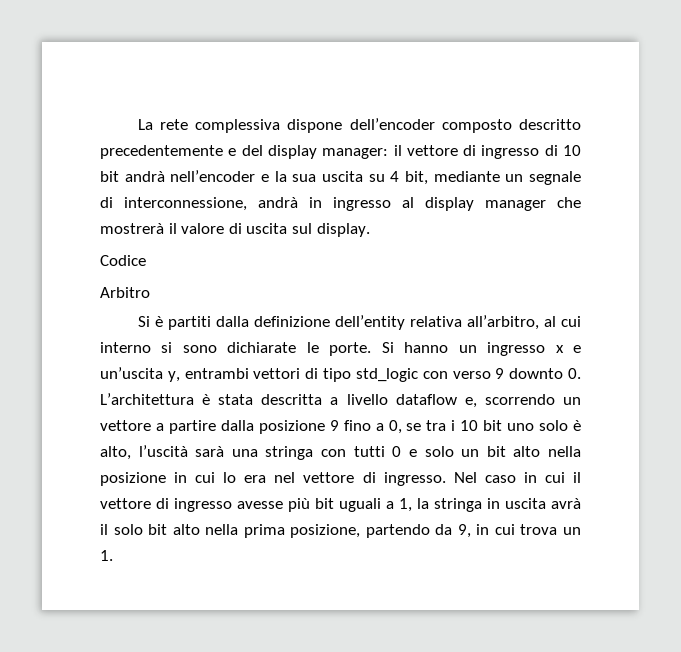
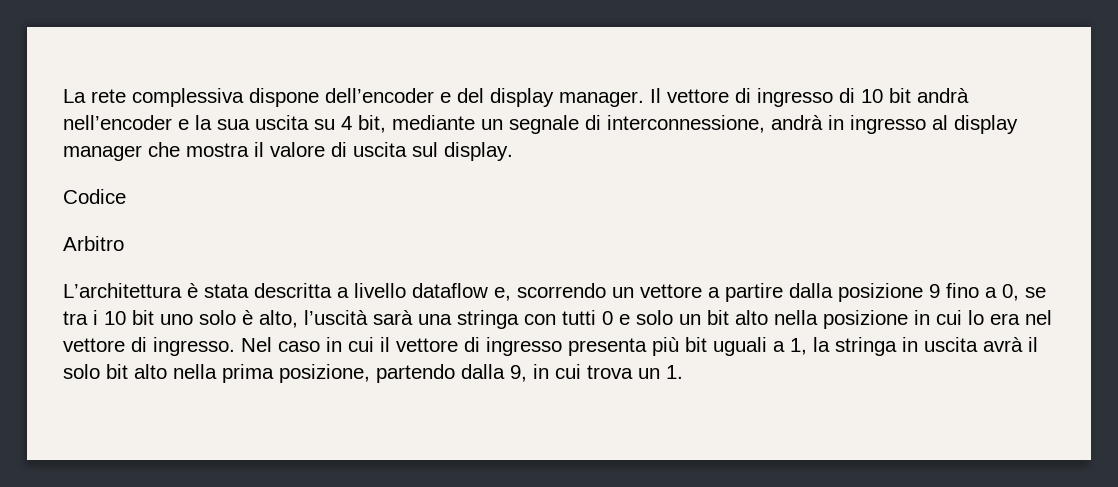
- La rete complessiva dispone dell’encoder composto descritto precedentemente e del display manager: il vettore di ingresso di 10 bit andrà nell’encoder e la sua uscita su 4 bit, mediante un segnale di interconnessione, andrà in ingresso al display manager che mostrerà il valore di uscita sul display.
+ La rete complessiva dispone dell’encoder e del display manager. Il vettore di ingresso di 10 bit andrà nell’encoder e la sua uscita su 4 bit, mediante un segnale di interconnessione, andrà in ingresso al display manager che mostra il valore di uscita sul display.
- Si è partiti dalla definizione dell’entity relativa all’arbitro, al cui interno si sono dichiarate le porte. Si hanno un ingresso x e un’uscita y, entrambi vettori di tipo std_logic con verso 9 downto 0. L’architettura è stata descritta a livello dataflow e, scorrendo un vettore a partire dalla posizione 9 fino a 0, se tra i 10 bit uno solo è alto, l’uscità sarà una stringa con tutti 0 e solo un bit alto nella posizione in cui lo era nel vettore di ingresso.
+ L’architettura è stata descritta a livello dataflow e, scorrendo un vettore a partire dalla posizione 9 fino a 0, se tra i 10 bit uno solo è alto, l’uscità sarà una stringa con tutti 0 e solo un bit alto nella posizione in cui lo era nel vettore di ingresso.
- Nel caso in cui il vettore di ingresso avesse più bit uguali a 1, la stringa in uscita avrà il solo bit alto nella prima posizione, partendo da 9, in cui trova un 1.
+ Nel caso in cui il vettore di ingresso presenta più bit uguali a 1, la stringa in uscita avrà il solo bit alto nella prima posizione, partendo dalla 9, in cui trova un 1.

